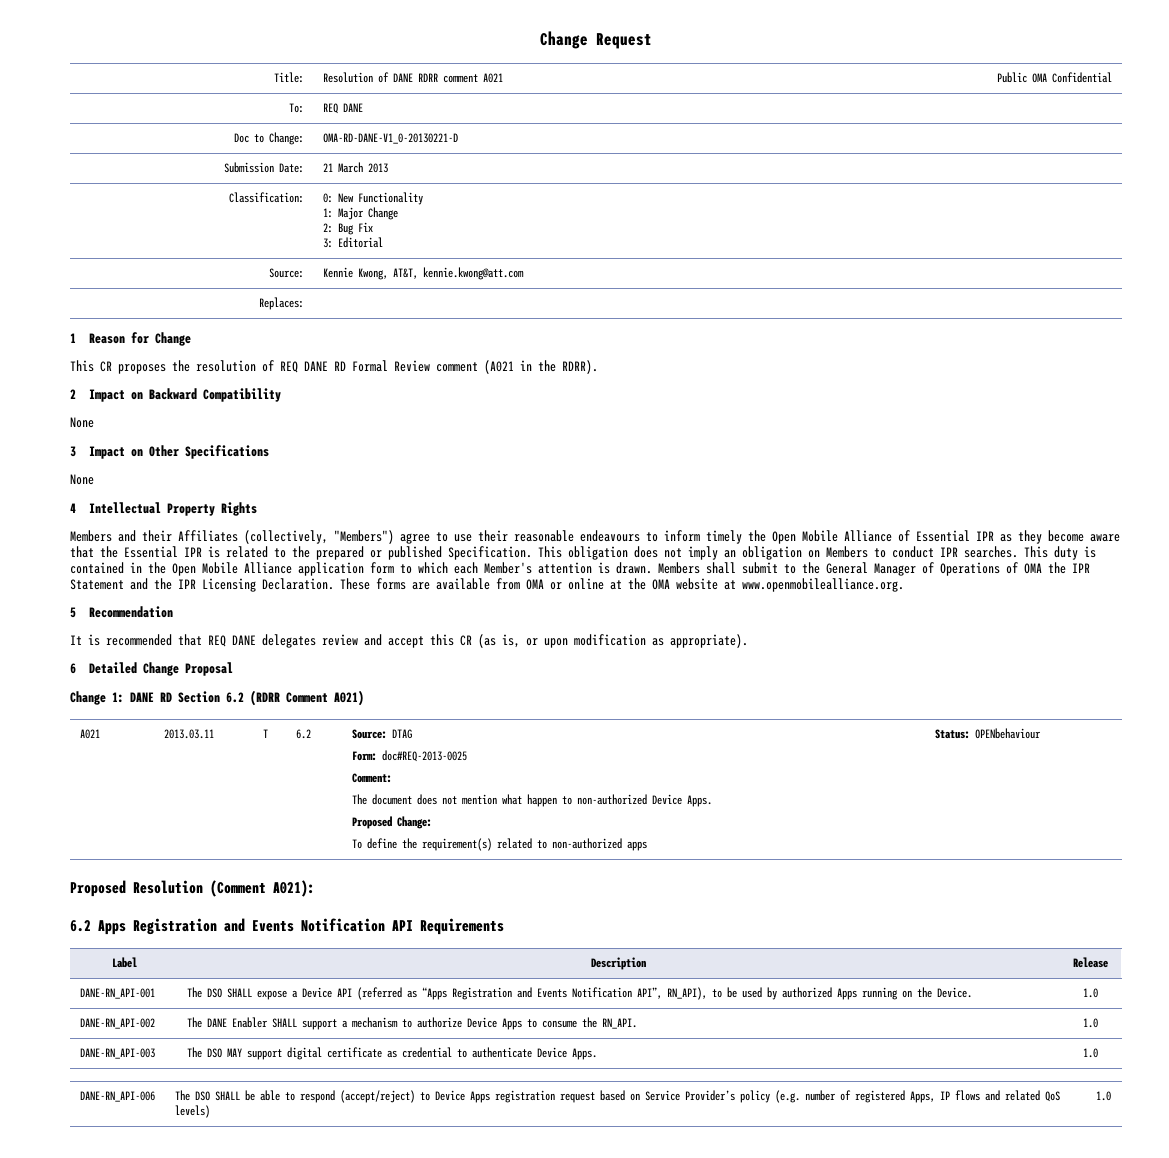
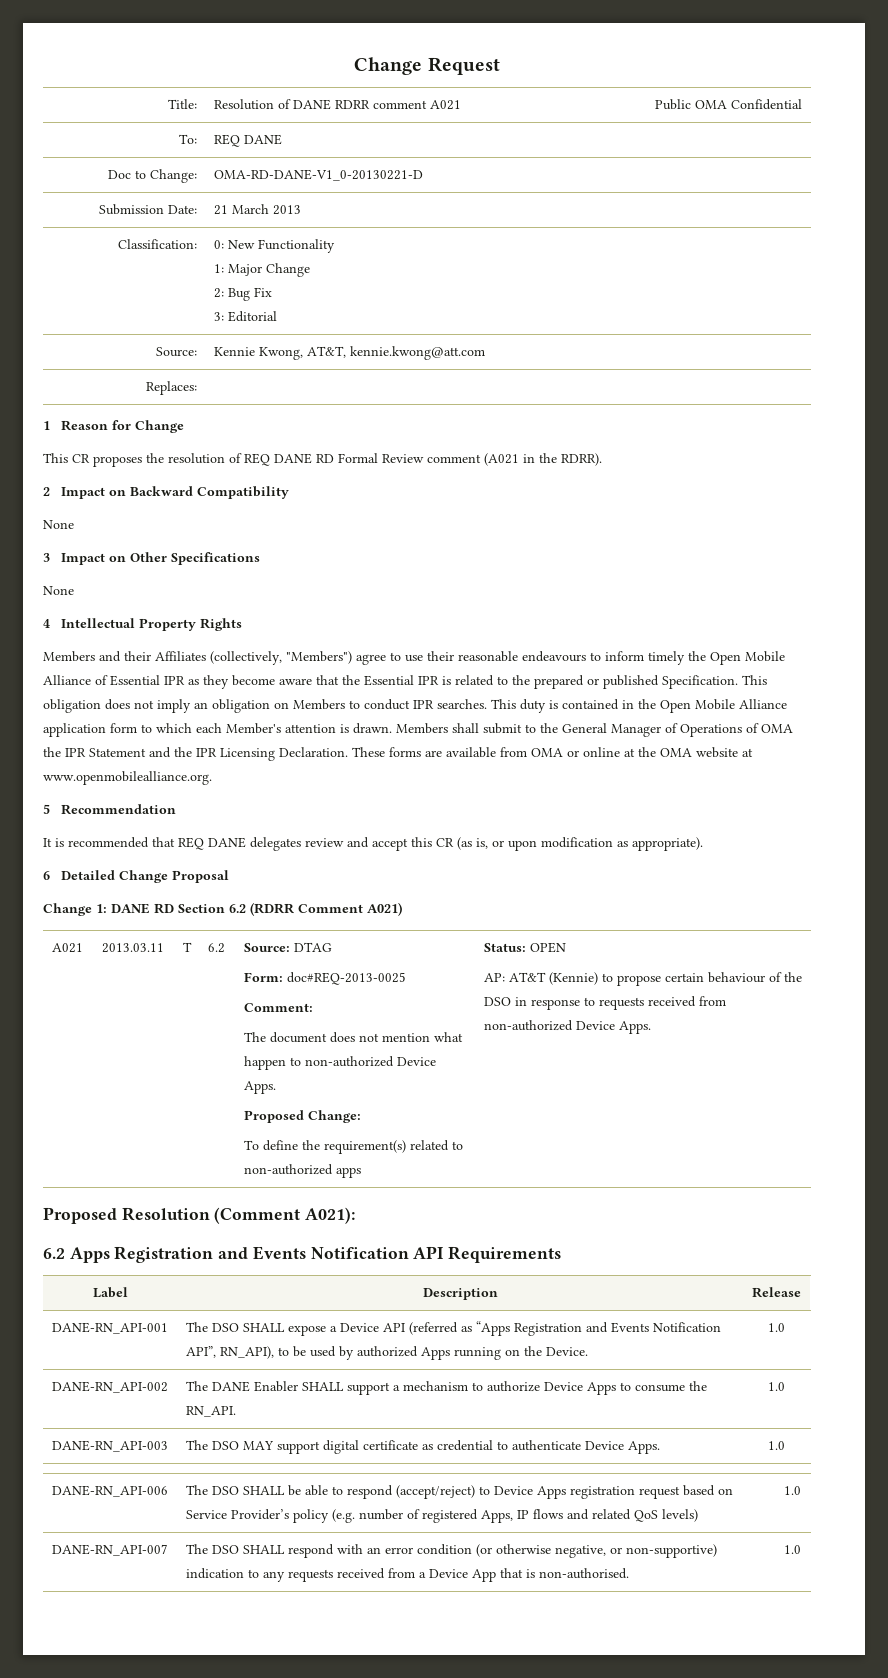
- Status: OPENbehaviour
+ Status: OPEN
+ AP: AT&T (Kennie) to propose certain behaviour of the DSO in response to requests received from non-authorized Device Apps.
+ DANE-RN_API-007 | The DSO SHALL respond with an error condition (or otherwise negative, or non-supportive) indication to any requests received from a Device App that is non-authorised. | 1.0

